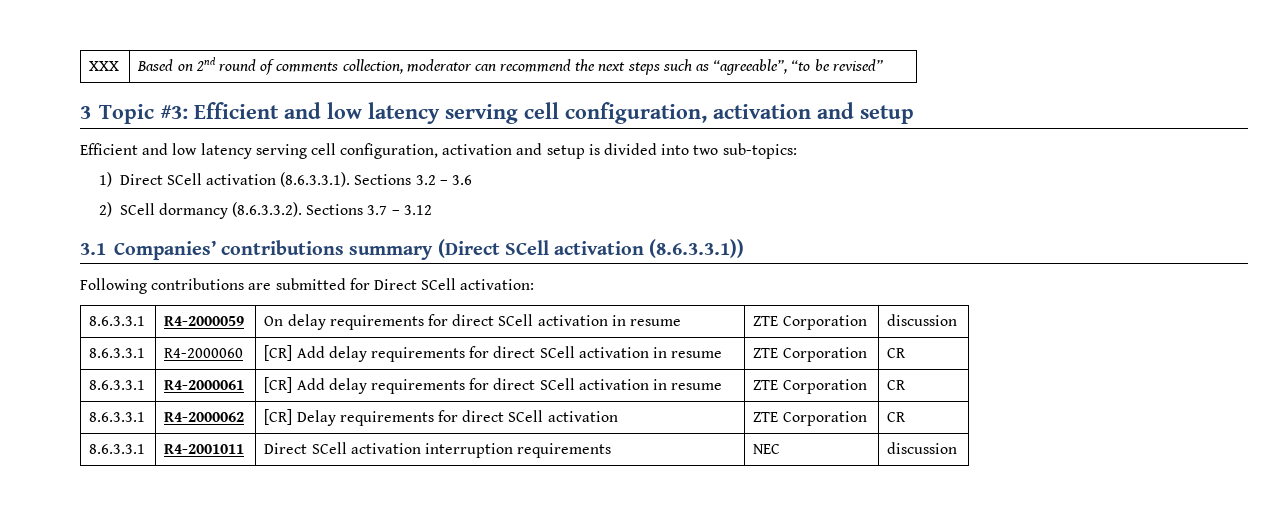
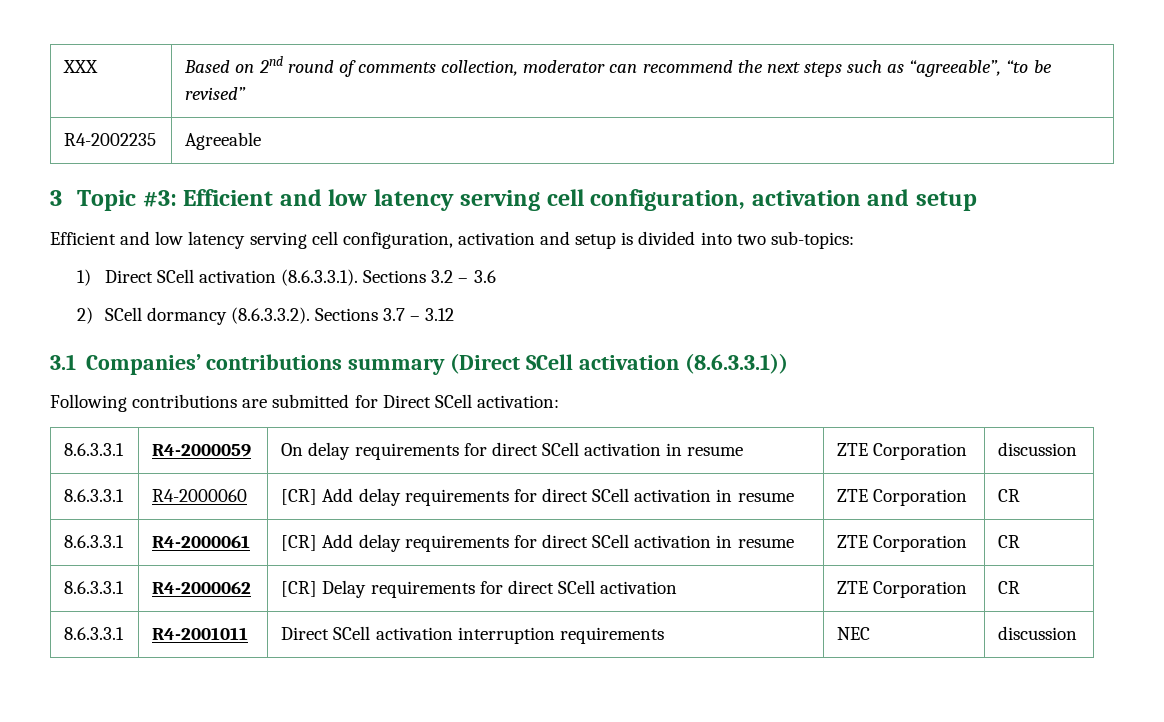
+ R4-2002235 | Agreeable

